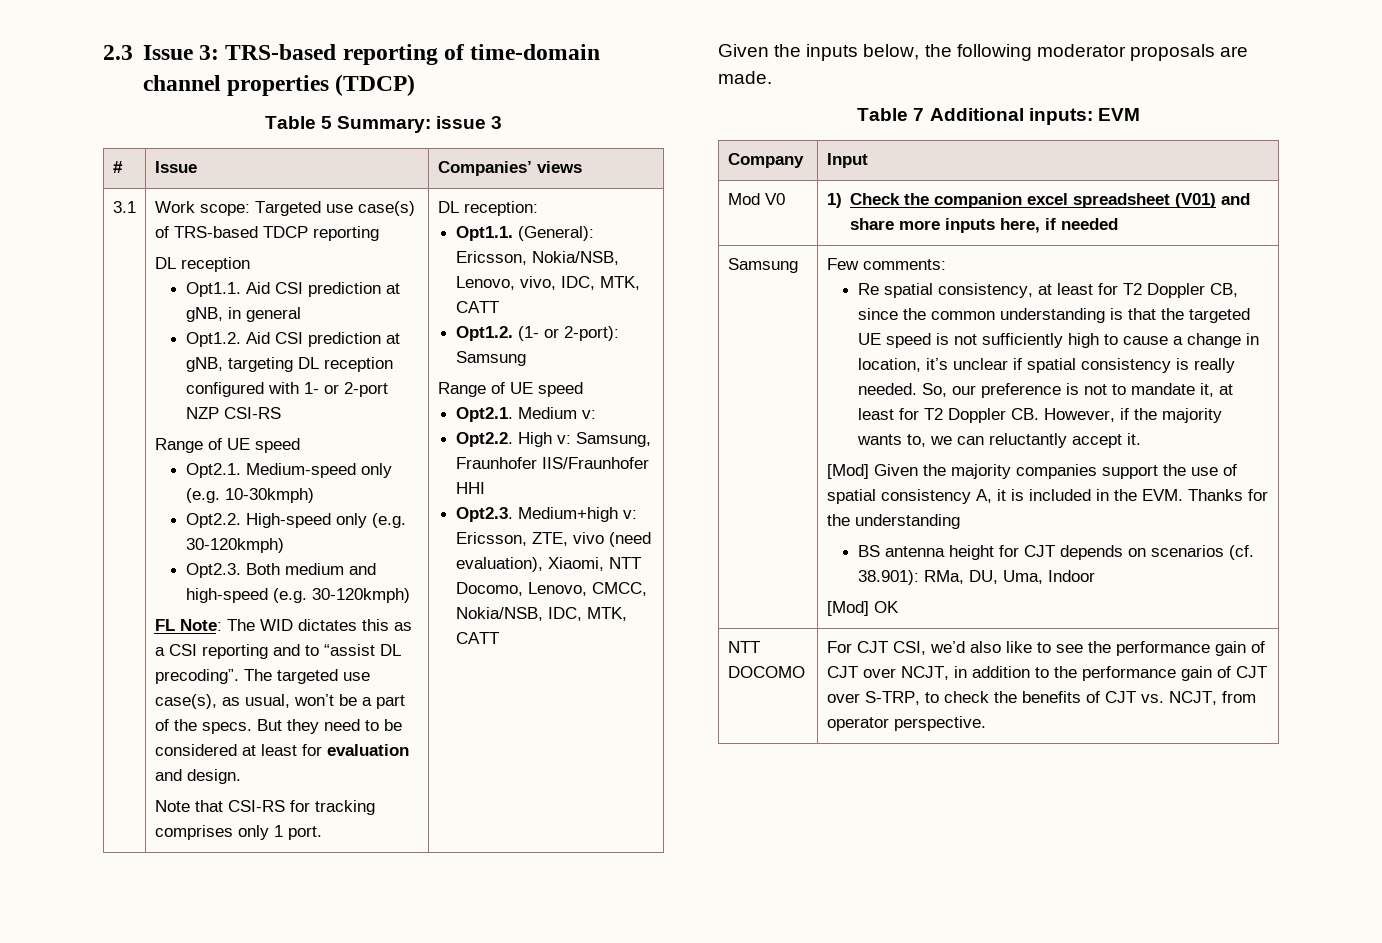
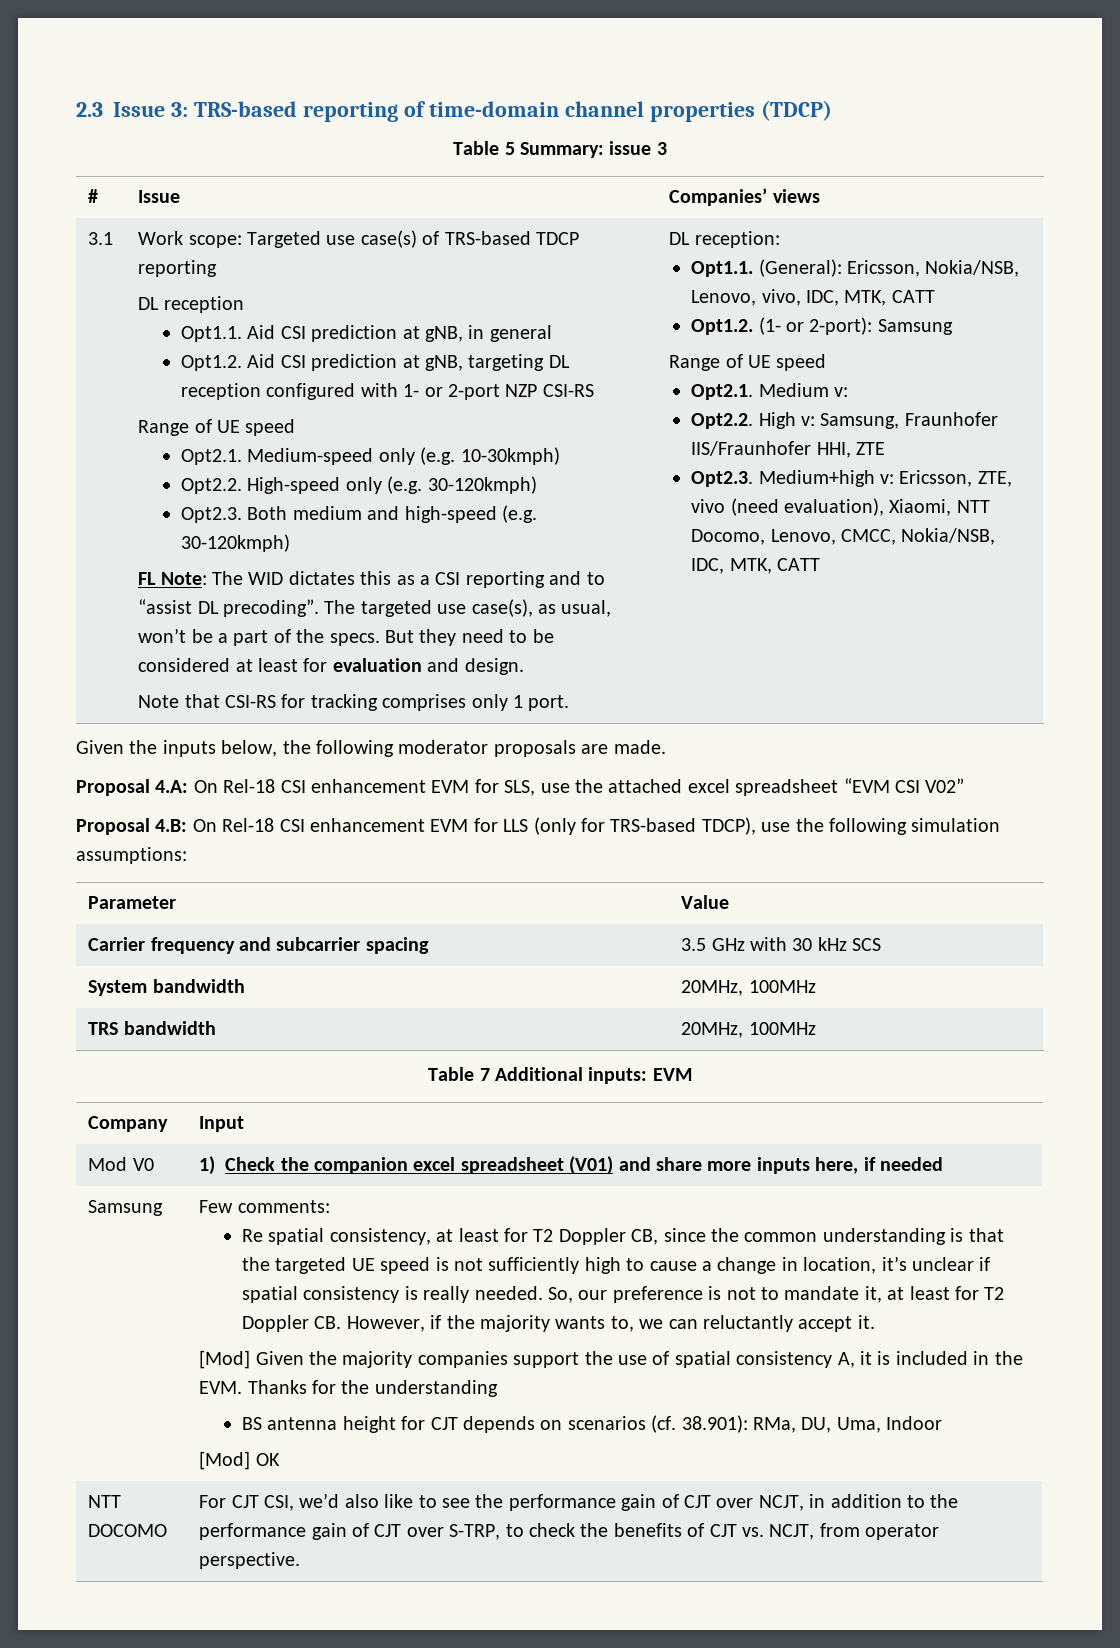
- Opt2.2. High v: Samsung, Fraunhofer IIS/Fraunhofer HHI
+ Opt2.2. High v: Samsung, Fraunhofer IIS/Fraunhofer HHI, ZTE
+ Proposal 4.A: On Rel-18 CSI enhancement EVM for SLS, use the attached excel spreadsheet “EVM CSI V02”
+ Proposal 4.B: On Rel-18 CSI enhancement EVM for LLS (only for TRS-based TDCP), use the following simulation assumptions:
+ Parameter | Value
+ Carrier frequency and subcarrier spacing | 3.5 GHz with 30 kHz SCS
+ System bandwidth | 20MHz, 100MHz
+ TRS bandwidth | 20MHz, 100MHz

